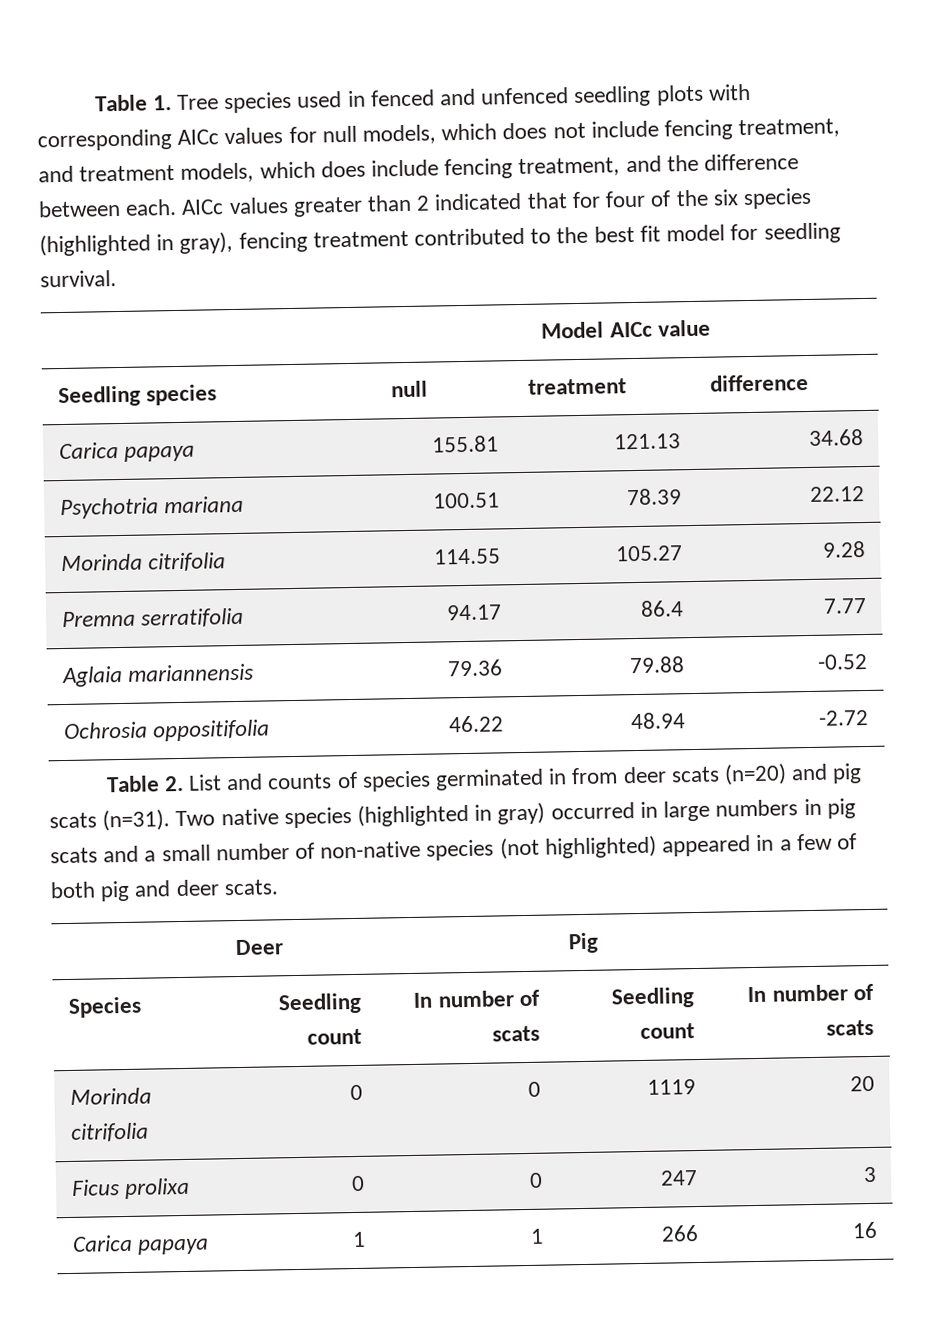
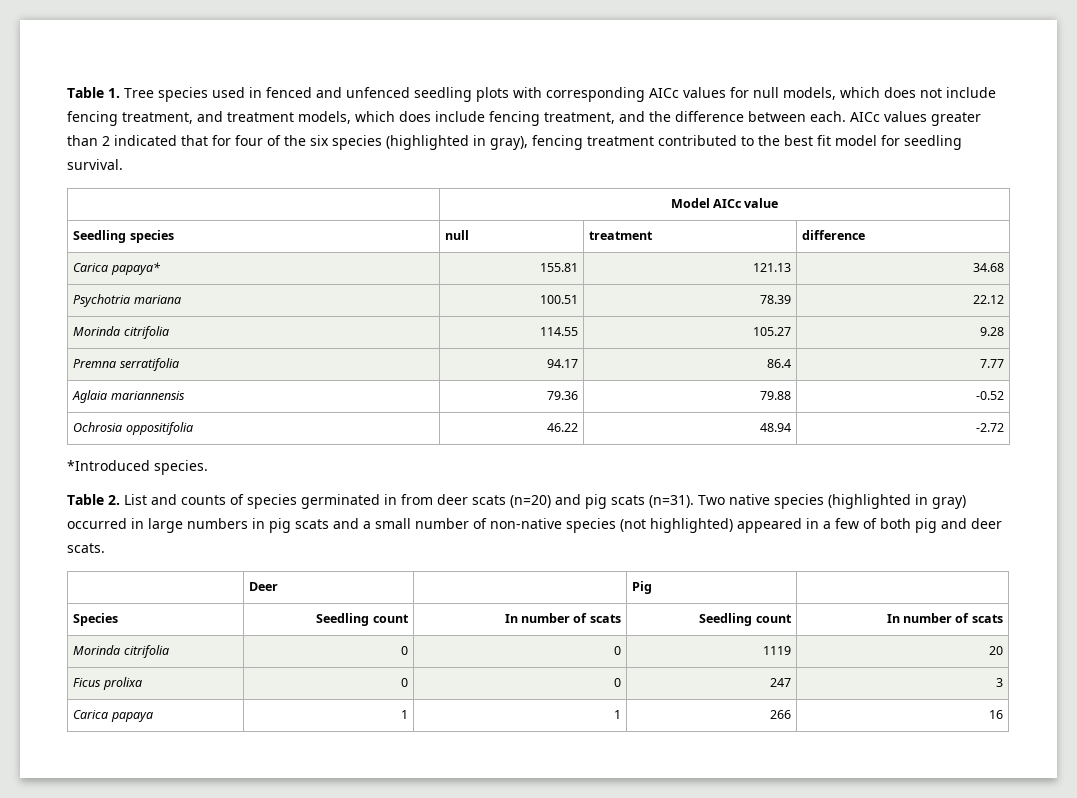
- Carica papaya | 155.81 | 121.13 | 34.68
+ Carica papaya* | 155.81 | 121.13 | 34.68
+ *Introduced species.

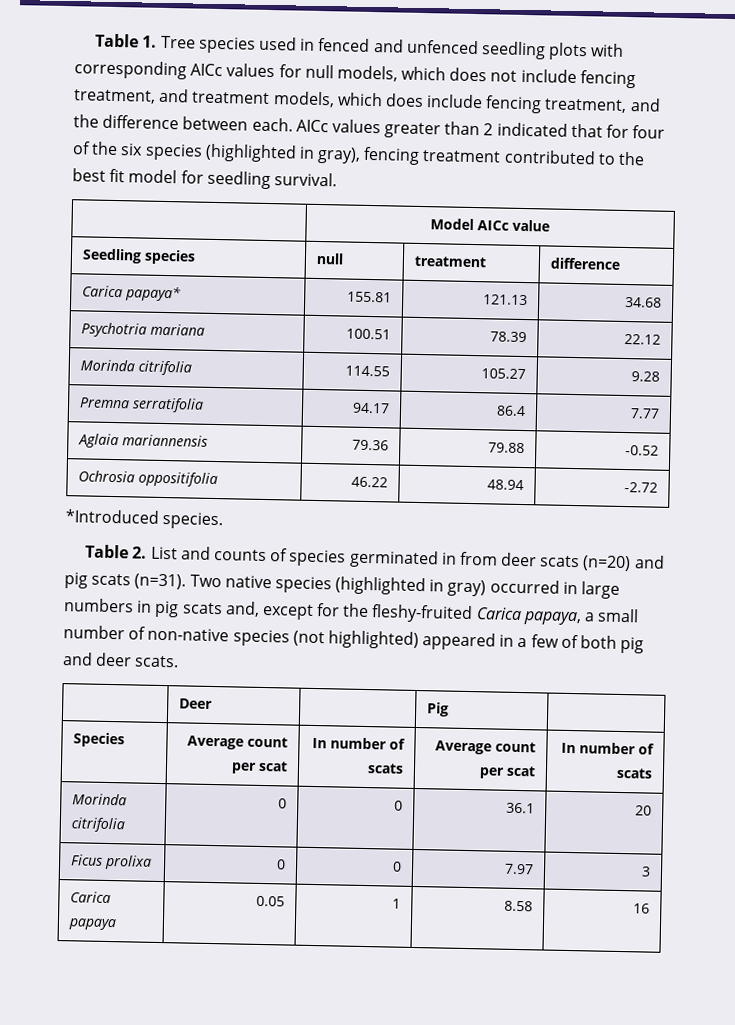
- Two native species (highlighted in gray) occurred in large numbers in pig scats and a small number of non-native species (not highlighted) appeared in a few of both pig and deer scats.
+ Two native species (highlighted in gray) occurred in large numbers in pig scats and, except for the fleshy-fruited Carica papaya, a small number of non-native species (not highlighted) appeared in a few of both pig and deer scats.
- Species | Seedling count | In number of scats | Seedling count | In number of scats
+ Species | Average count per scat | In number of scats | Average count per scat | In number of scats
- Morinda citrifolia | 0 | 0 | 1119 | 20
+ Morinda citrifolia | 0 | 0 | 36.1 | 20
- Ficus prolixa | 0 | 0 | 247 | 3
+ Ficus prolixa | 0 | 0 | 7.97 | 3
- Carica papaya | 1 | 1 | 266 | 16
+ Carica papaya | 0.05 | 1 | 8.58 | 16

